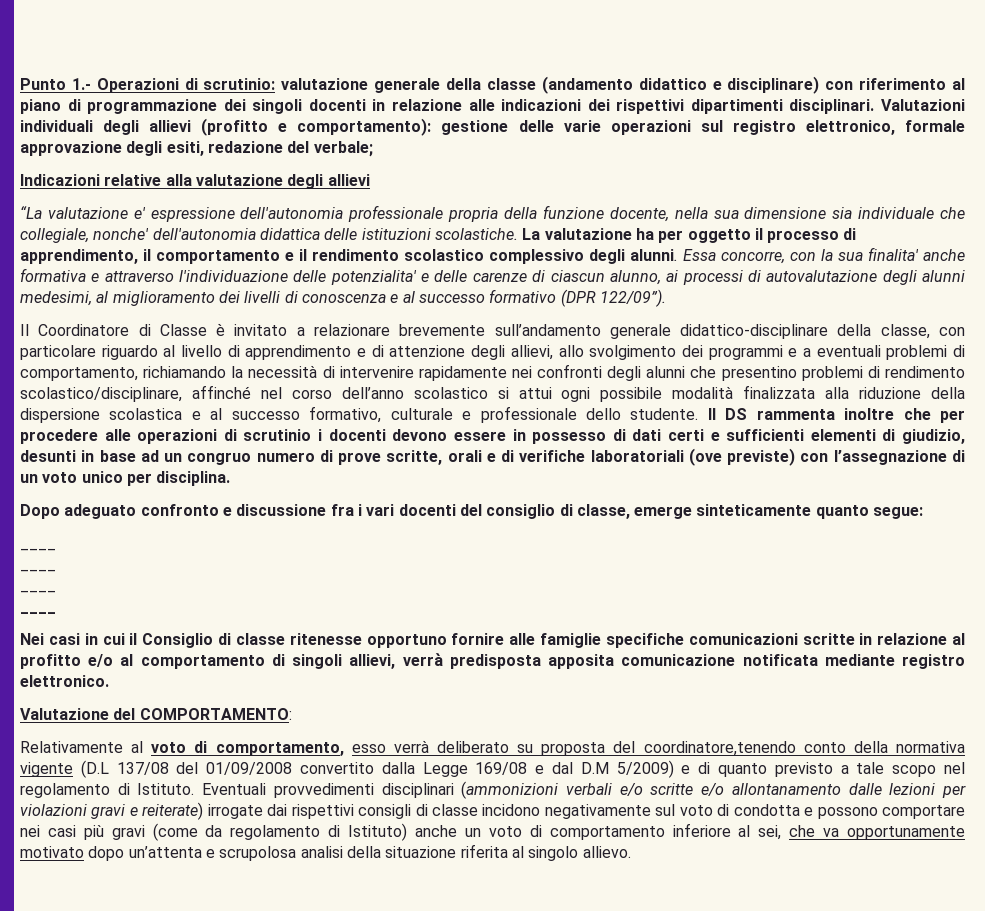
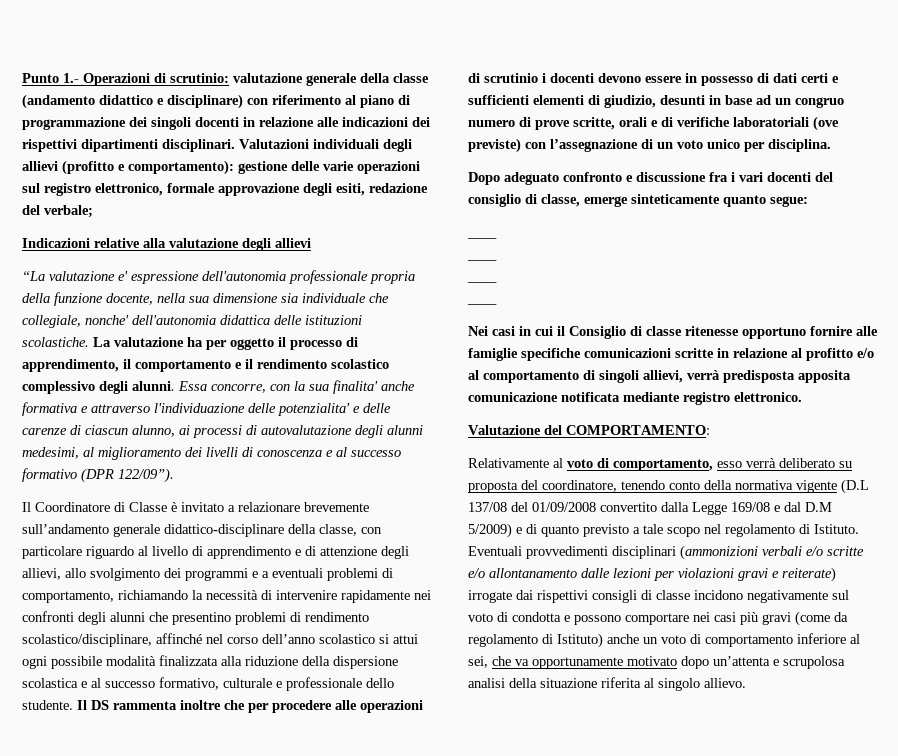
- Relativamente al voto di comportamento, esso verrà deliberato su proposta del coordinatore,tenendo conto della normativa vigente (D.L 137/08 del 01/09/2008 convertito dalla Legge 169/08 e dal D.M 5/2009) e di quanto previsto a tale scopo nel regolamento di Istituto.
+ Relativamente al voto di comportamento, esso verrà deliberato su proposta del coordinatore, tenendo conto della normativa vigente (D.L 137/08 del 01/09/2008 convertito dalla Legge 169/08 e dal D.M 5/2009) e di quanto previsto a tale scopo nel regolamento di Istituto.

